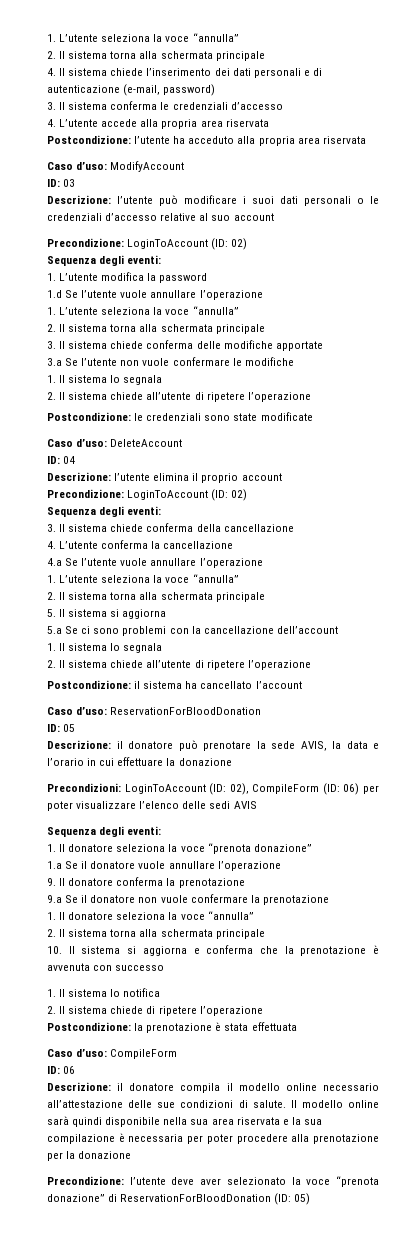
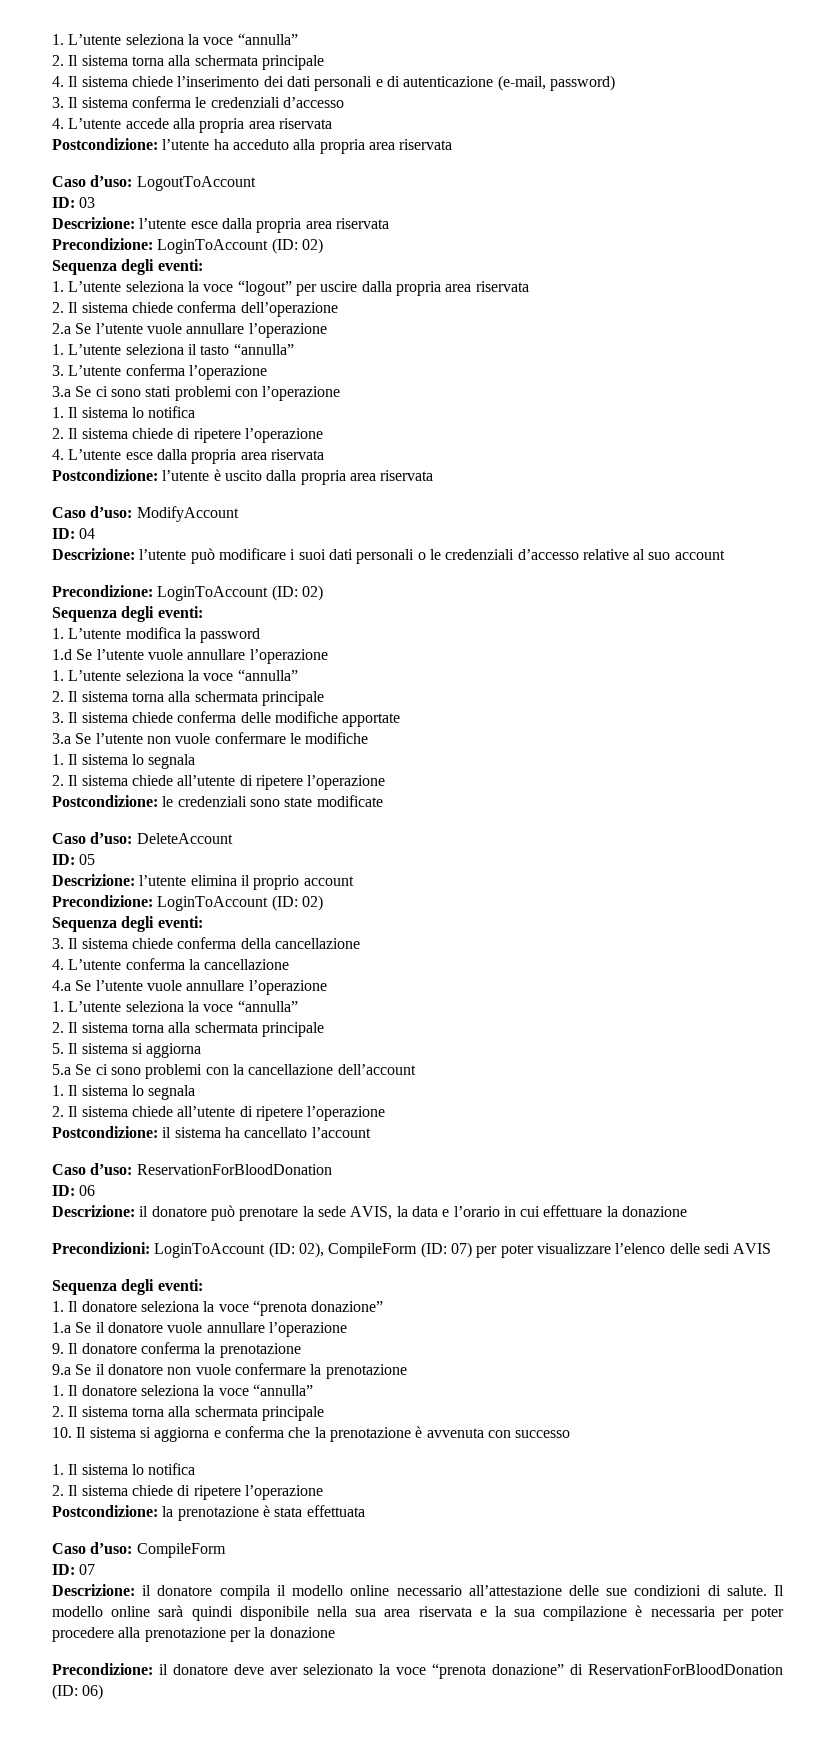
+ Caso d’uso: LogoutToAccount
+ ID: 03
+ Descrizione: l’utente esce dalla propria area riservata
+ Precondizione: LoginToAccount (ID: 02)
+ Sequenza degli eventi:
+ 1. L’utente seleziona la voce “logout” per uscire dalla propria area riservata
+ 2. Il sistema chiede conferma dell’operazione
+ 2.a Se l’utente vuole annullare l’operazione
+ 1. L’utente seleziona il tasto “annulla”
+ 3. L’utente conferma l’operazione
+ 3.a Se ci sono stati problemi con l’operazione
+ 1. Il sistema lo notifica
+ 2. Il sistema chiede di ripetere l’operazione
+ 4. L’utente esce dalla propria area riservata
+ Postcondizione: l’utente è uscito dalla propria area riservata
- ID: 03
+ ID: 04
- ID: 04
+ ID: 05
- ID: 05
+ ID: 06
- Precondizioni: LoginToAccount (ID: 02), CompileForm (ID: 06) per poter visualizzare l’elenco delle sedi AVIS
+ Precondizioni: LoginToAccount (ID: 02), CompileForm (ID: 07) per poter visualizzare l’elenco delle sedi AVIS
- ID: 06
+ ID: 07
- Precondizione: l’utente deve aver selezionato la voce “prenota donazione” di ReservationForBloodDonation (ID: 05)
+ Precondizione: il donatore deve aver selezionato la voce “prenota donazione” di ReservationForBloodDonation (ID: 06)

